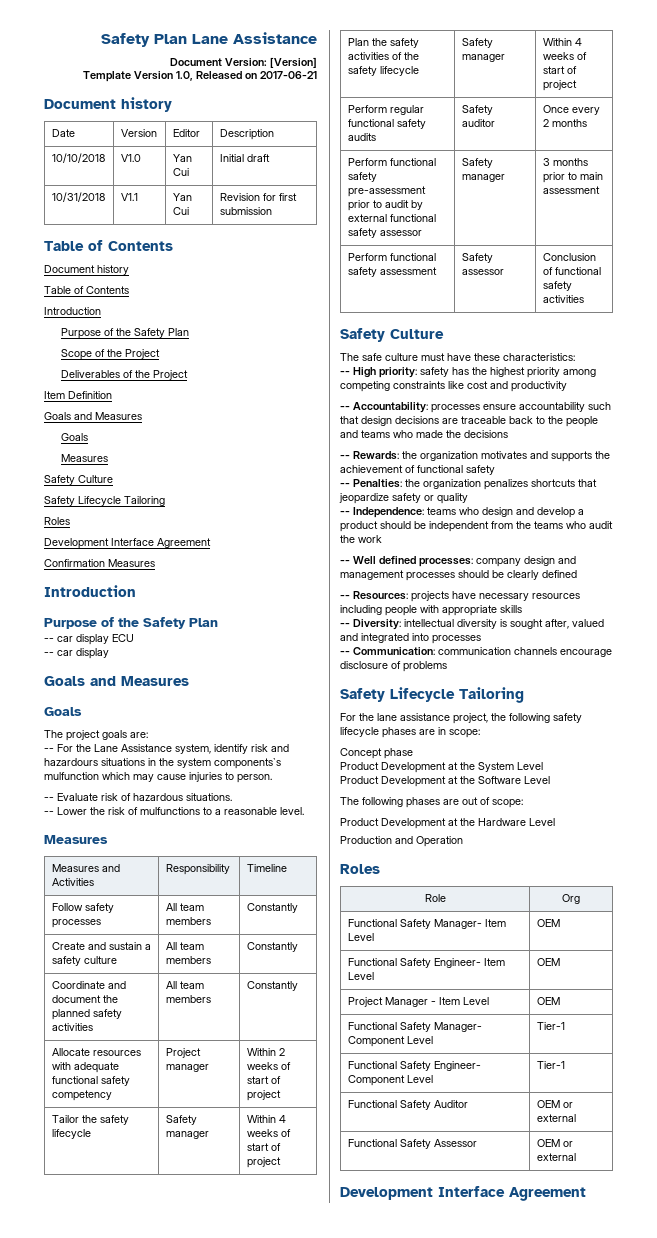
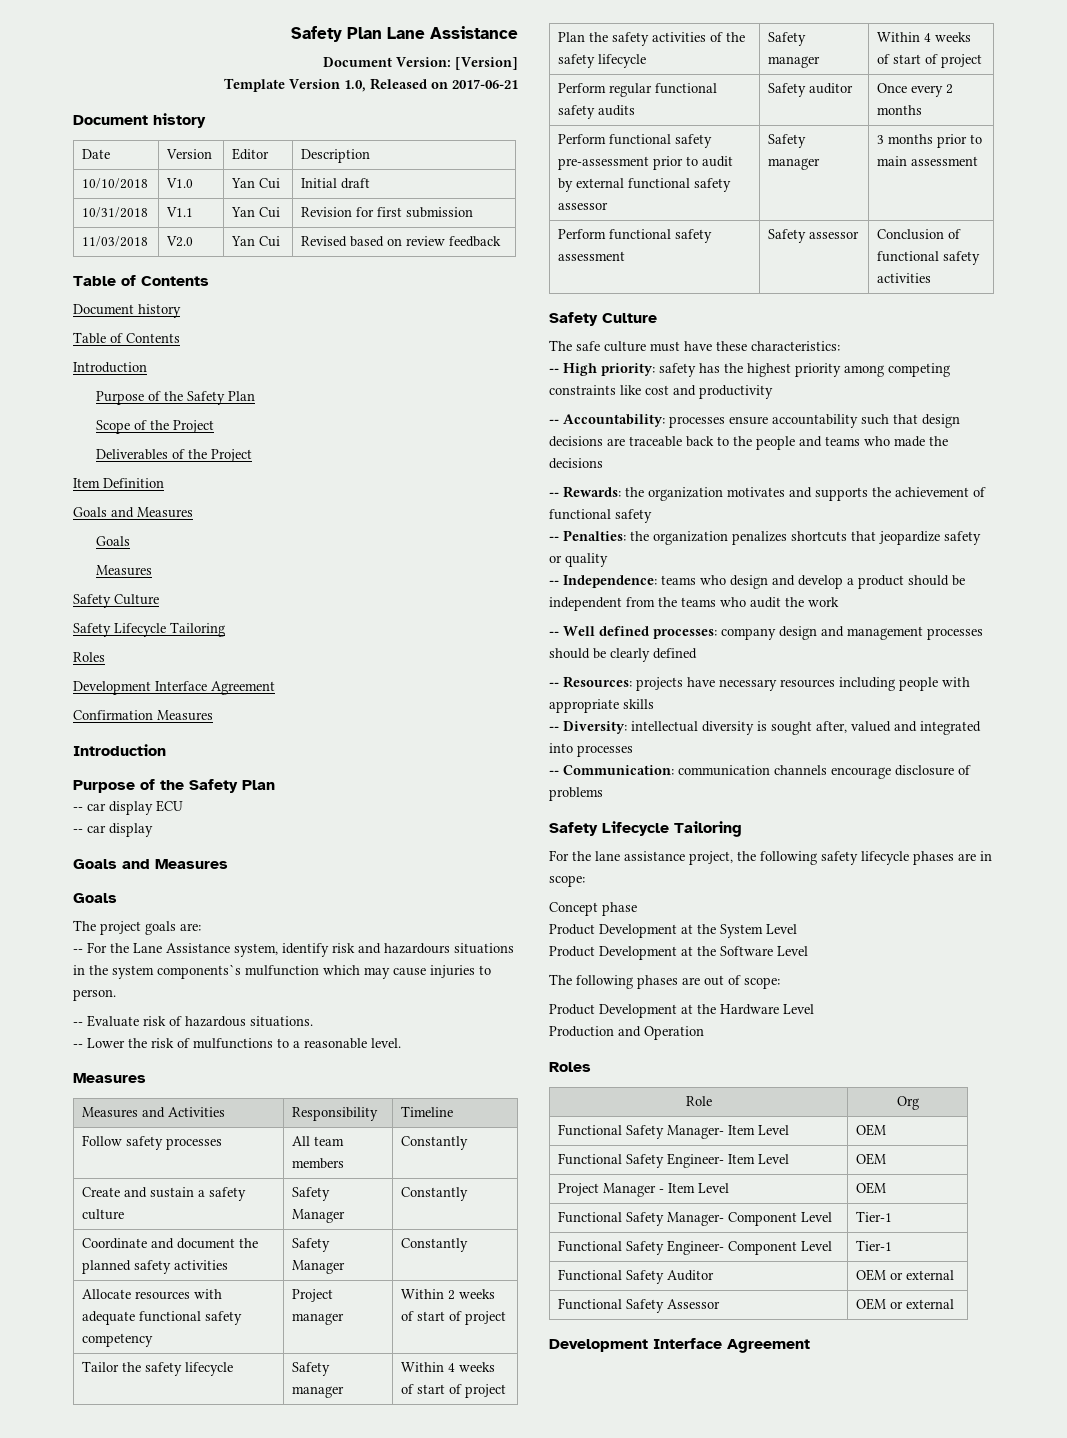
+ 11/03/2018 | V2.0 | Yan Cui | Revised based on review feedback
- Create and sustain a safety culture | All team members | Constantly
+ Create and sustain a safety culture | Safety Manager | Constantly
- Coordinate and document the planned safety activities | All team members | Constantly
+ Coordinate and document the planned safety activities | Safety Manager | Constantly

